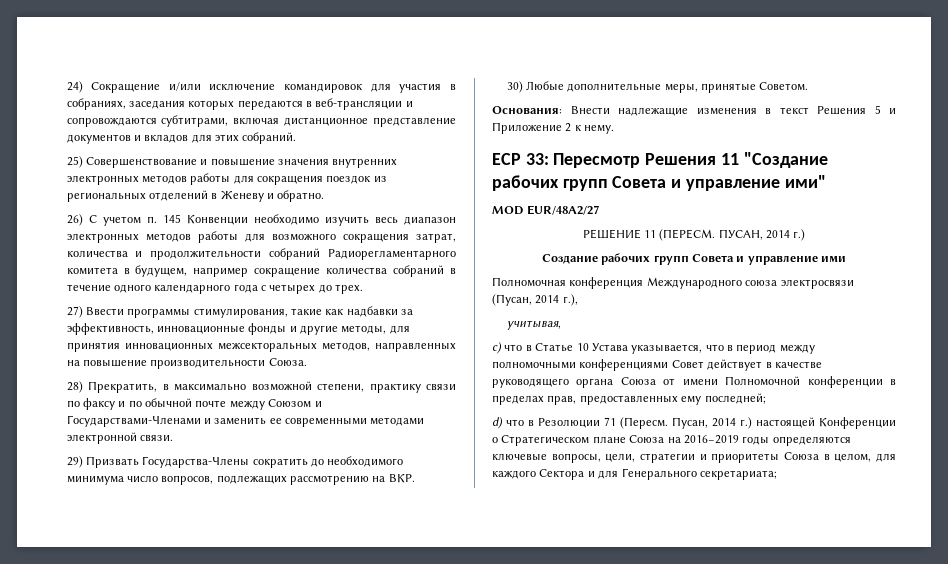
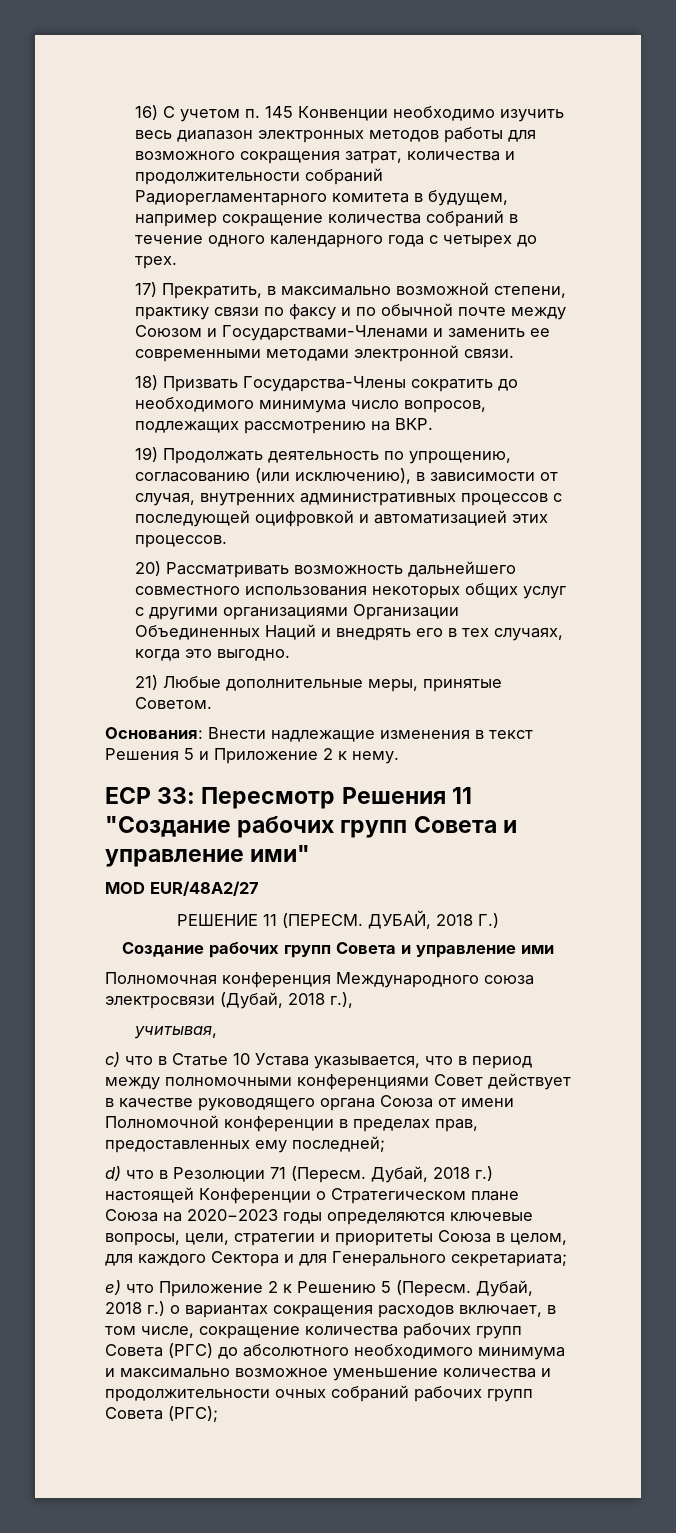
- 24) Сокращение и/или исключение командировок для участия в собраниях, заседания которых передаются в веб-трансляции и сопровождаются субтитрами, включая дистанционное представление документов и вкладов для этих собраний.
- 25) Совершенствование и повышение значения внутренних электронных методов работы для сокращения поездок из региональных отделений в Женеву и обратно.
- 26) С учетом п. 145 Конвенции необходимо изучить весь диапазон электронных методов работы для возможного сокращения затрат, количества и продолжительности собраний Радиорегламентарного комитета в будущем, например сокращение количества собраний в течение одного календарного года с четырех до трех.
+ 16) С учетом п. 145 Конвенции необходимо изучить весь диапазон электронных методов работы для возможного сокращения затрат, количества и продолжительности собраний Радиорегламентарного комитета в будущем, например сокращение количества собраний в течение одного календарного года с четырех до трех.
- 27) Ввести программы стимулирования, такие как надбавки за эффективность, инновационные фонды и другие методы, для принятия инновационных межсекторальных методов, направленных на повышение производительности Союза.
- 28) Прекратить, в максимально возможной степени, практику связи по факсу и по обычной почте между Союзом и Государствами-Членами и заменить ее современными методами электронной связи.
+ 17) Прекратить, в максимально возможной степени, практику связи по факсу и по обычной почте между Союзом и Государствами-Членами и заменить ее современными методами электронной связи.
- 29) Призвать Государства-Члены сократить до необходимого минимума число вопросов, подлежащих рассмотрению на ВКР.
+ 18) Призвать Государства-Члены сократить до необходимого минимума число вопросов, подлежащих рассмотрению на ВКР.
- 30) Любые дополнительные меры, принятые Советом.
+ 19) Продолжать деятельность по упрощению, согласованию (или исключению), в зависимости от случая, внутренних административных процессов с последующей оцифровкой и автоматизацией этих процессов.
+ 20) Рассматривать возможность дальнейшего совместного использования некоторых общих услуг с другими организациями Организации Объединенных Наций и внедрять его в тех случаях, когда это выгодно.
+ 21) Любые дополнительные меры, принятые Советом.
- ПУСАН, 2014 г.)
+ ДУБАЙ, 2018 Г.)
- Полномочная конференция Международного союза электросвязи (Пусан, 2014 г.),
+ Полномочная конференция Международного союза электросвязи (Дубай, 2018 г.),
- Пусан, 2014 г.) настоящей Конференции о Стратегическом плане Союза на 2016−2019 годы определяются ключевые вопросы, цели, стратегии и приоритеты Союза в целом, для каждого Сектора и для Генерального секретариата;
+ Дубай, 2018 г.) настоящей Конференции о Стратегическом плане Союза на 2020−2023 годы определяются ключевые вопросы, цели, стратегии и приоритеты Союза в целом, для каждого Сектора и для Генерального секретариата;
+ e) что Приложение 2 к Решению 5 (Пересм. Дубай, 2018 г.) о вариантах сокращения расходов включает, в том числе, сокращение количества рабочих групп Совета (РГС) до абсолютного необходимого минимума и максимально возможное уменьшение количества и продолжительности очных собраний рабочих групп Совета (РГС);

